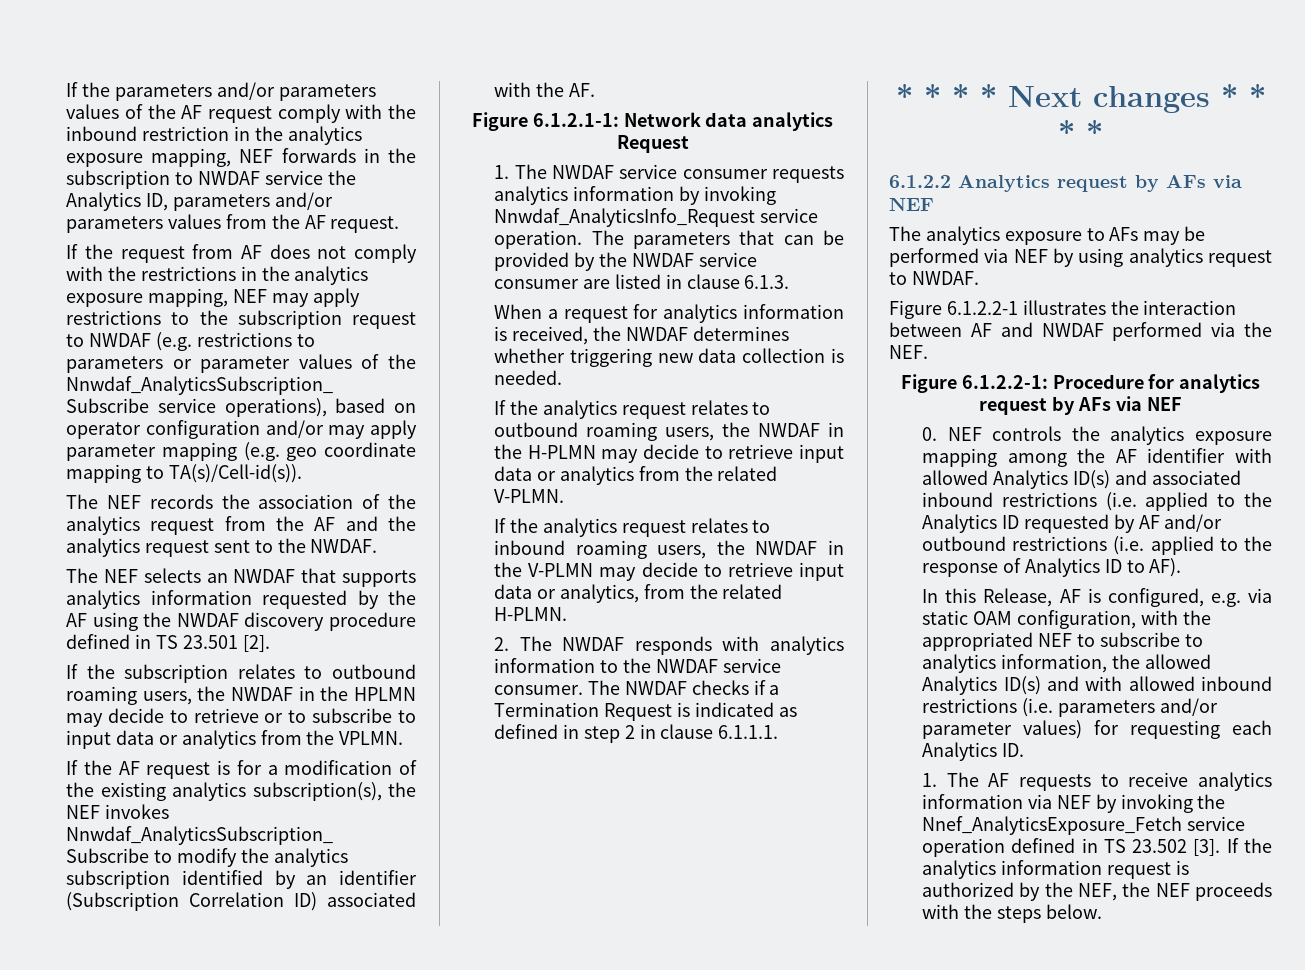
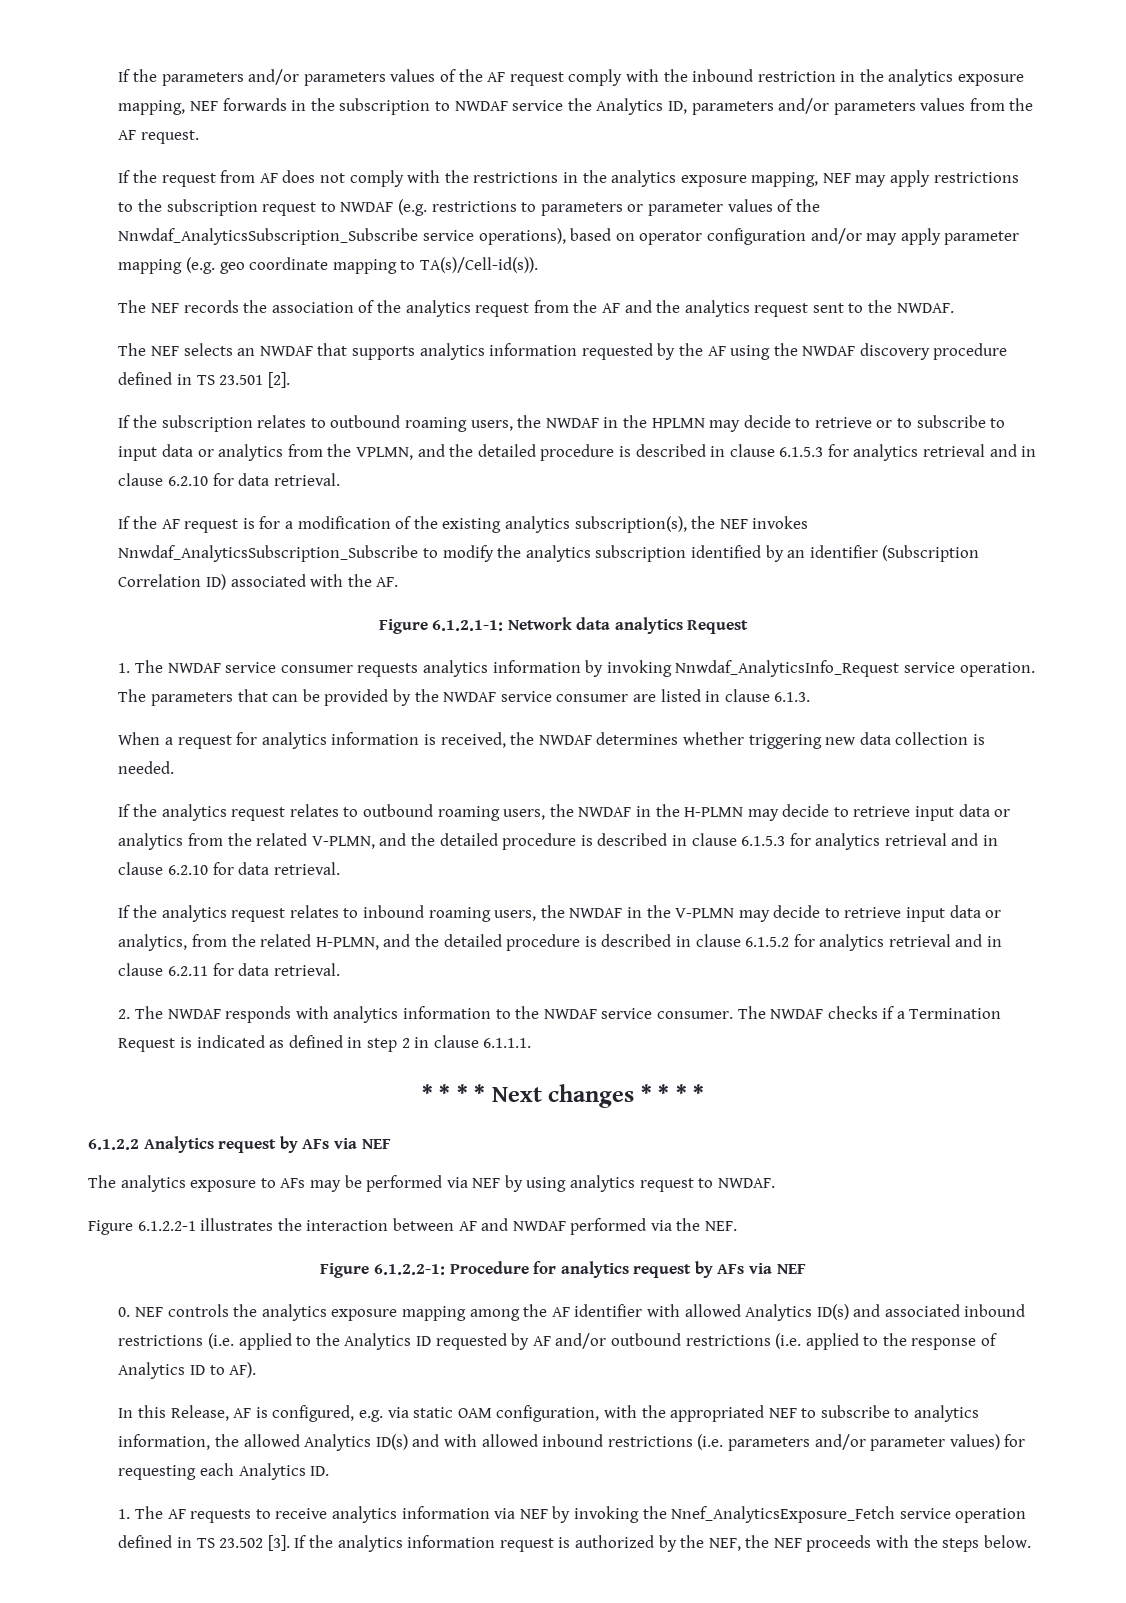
- If the subscription relates to outbound roaming users, the NWDAF in the HPLMN may decide to retrieve or to subscribe to input data or analytics from the VPLMN.
+ If the subscription relates to outbound roaming users, the NWDAF in the HPLMN may decide to retrieve or to subscribe to input data or analytics from the VPLMN, and the detailed procedure is described in clause 6.1.5.3 for analytics retrieval and in clause 6.2.10 for data retrieval.
- If the analytics request relates to outbound roaming users, the NWDAF in the H-PLMN may decide to retrieve input data or analytics from the related V-PLMN.
+ If the analytics request relates to outbound roaming users, the NWDAF in the H-PLMN may decide to retrieve input data or analytics from the related V-PLMN, and the detailed procedure is described in clause 6.1.5.3 for analytics retrieval and in clause 6.2.10 for data retrieval.
- If the analytics request relates to inbound roaming users, the NWDAF in the V-PLMN may decide to retrieve input data or analytics, from the related H-PLMN.
+ If the analytics request relates to inbound roaming users, the NWDAF in the V-PLMN may decide to retrieve input data or analytics, from the related H-PLMN, and the detailed procedure is described in clause 6.1.5.2 for analytics retrieval and in clause 6.2.11 for data retrieval.

